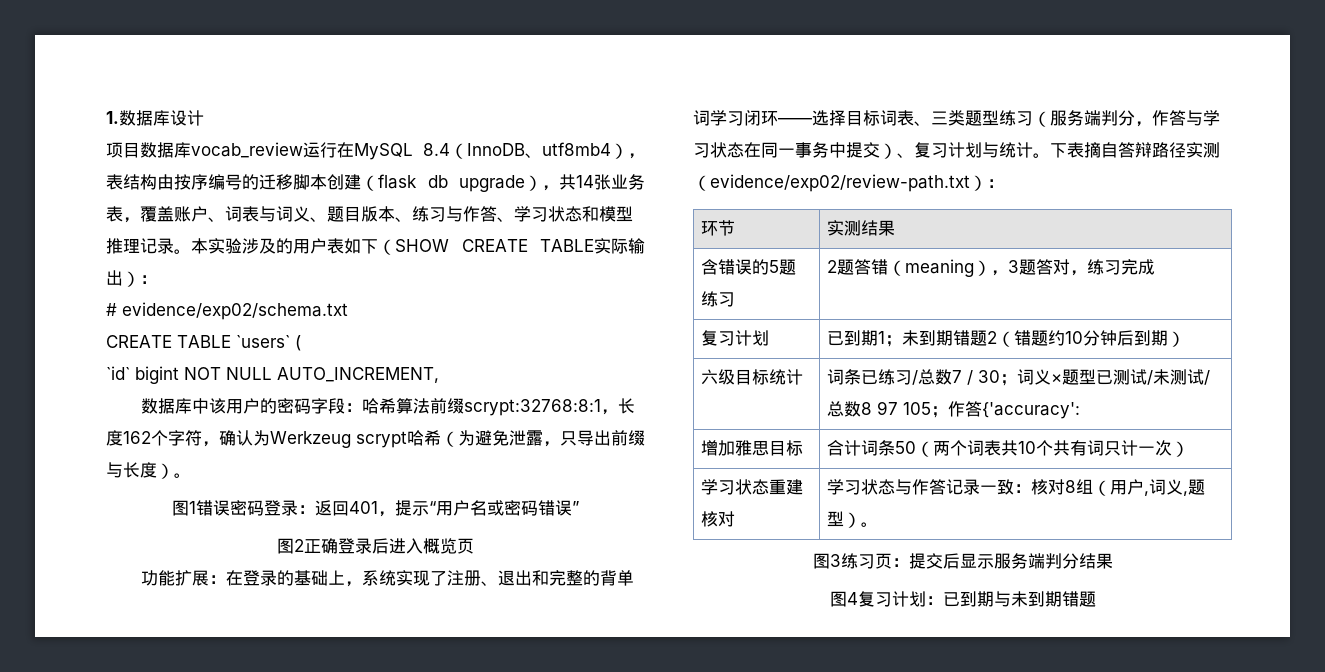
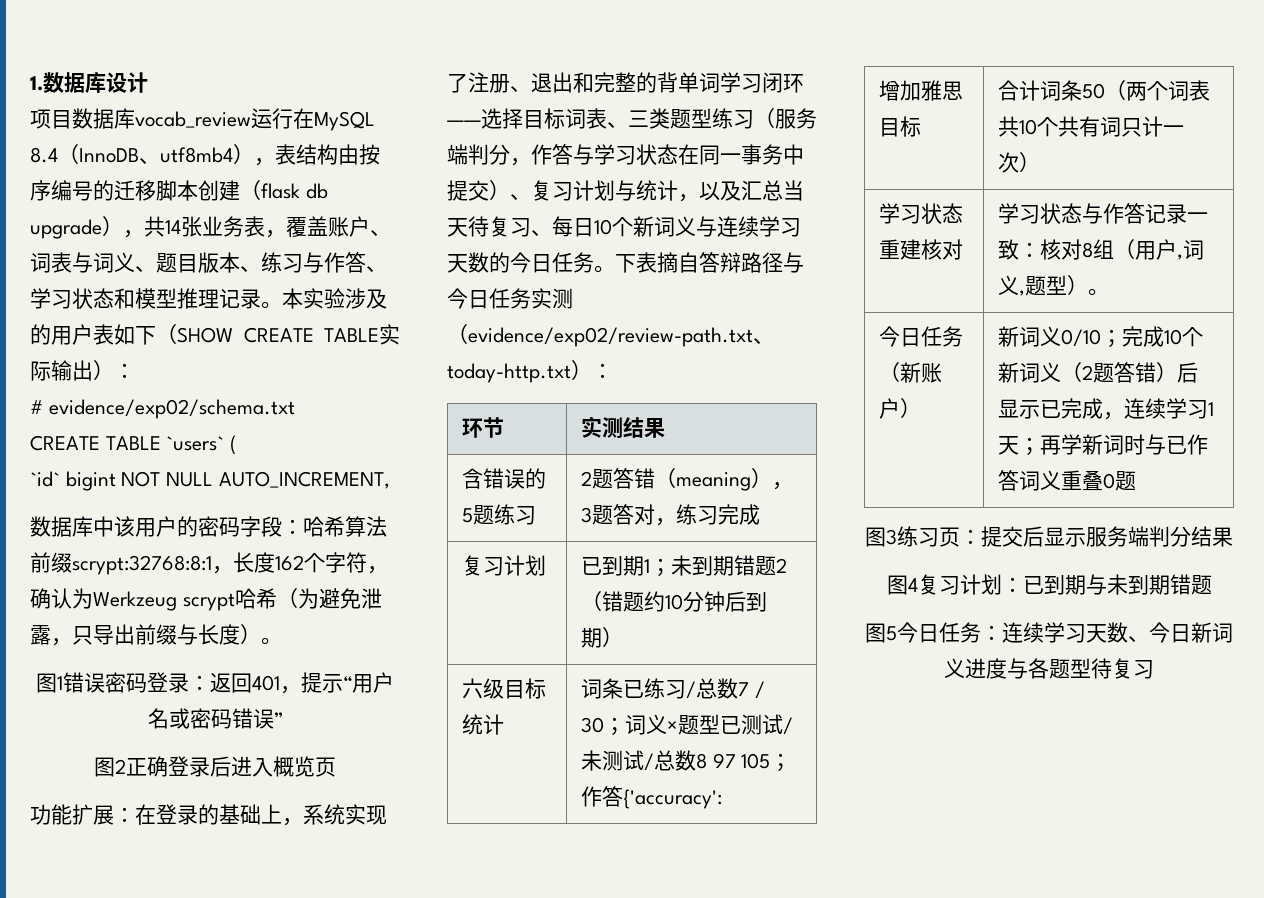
- 功能扩展：在登录的基础上，系统实现了注册、退出和完整的背单词学习闭环——选择目标词表、三类题型练习（服务端判分，作答与学习状态在同一事务中提交）、复习计划与统计。
+ 功能扩展：在登录的基础上，系统实现了注册、退出和完整的背单词学习闭环——选择目标词表、三类题型练习（服务端判分，作答与学习状态在同一事务中提交）、复习计划与统计，以及汇总当天待复习、每日10个新词义与连续学习天数的今日任务。
- 下表摘自答辩路径实测（evidence/exp02/review-path.txt）：
+ 下表摘自答辩路径与今日任务实测（evidence/exp02/review-path.txt、today-http.txt）：
+ 今日任务（新账户） | 新词义0/10；完成10个新词义（2题答错）后显示已完成，连续学习1天；再学新词时与已作答词义重叠0题
+ 图5今日任务：连续学习天数、今日新词义进度与各题型待复习

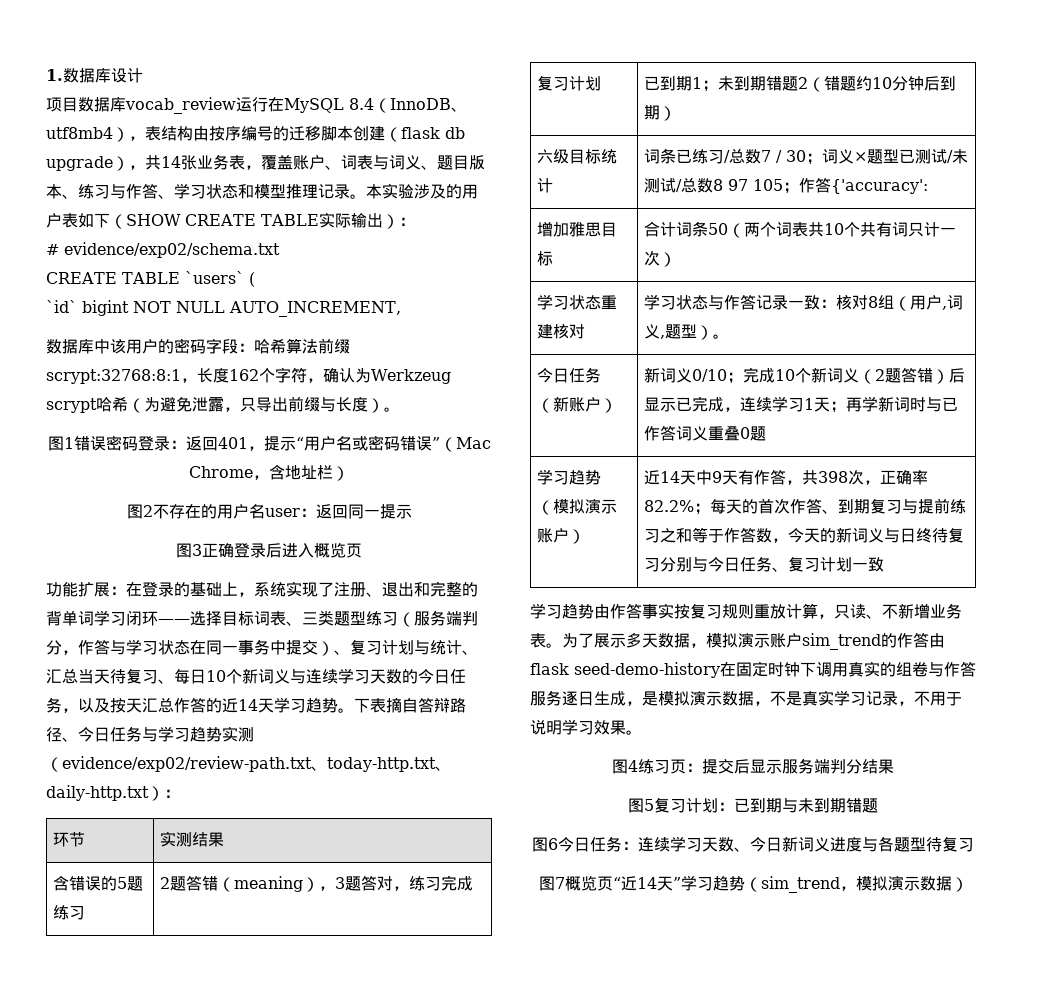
- 图1错误密码登录：返回401，提示“用户名或密码错误”
- 图2正确登录后进入概览页
+ 图1错误密码登录：返回401，提示“用户名或密码错误”（Mac Chrome，含地址栏）
+ 图2不存在的用户名user：返回同一提示
+ 图3正确登录后进入概览页
- 功能扩展：在登录的基础上，系统实现了注册、退出和完整的背单词学习闭环——选择目标词表、三类题型练习（服务端判分，作答与学习状态在同一事务中提交）、复习计划与统计，以及汇总当天待复习、每日10个新词义与连续学习天数的今日任务。
+ 功能扩展：在登录的基础上，系统实现了注册、退出和完整的背单词学习闭环——选择目标词表、三类题型练习（服务端判分，作答与学习状态在同一事务中提交）、复习计划与统计、汇总当天待复习、每日10个新词义与连续学习天数的今日任务，以及按天汇总作答的近14天学习趋势。
- 下表摘自答辩路径与今日任务实测（evidence/exp02/review-path.txt、today-http.txt）：
+ 下表摘自答辩路径、今日任务与学习趋势实测（evidence/exp02/review-path.txt、today-http.txt、daily-http.txt）：
- 图3练习页：提交后显示服务端判分结果
+ 学习趋势（模拟演示账户） | 近14天中9天有作答，共398次，正确率82.2%；每天的首次作答、到期复习与提前练习之和等于作答数，今天的新词义与日终待复习分别与今日任务、复习计划一致
+ 学习趋势由作答事实按复习规则重放计算，只读、不新增业务表。为了展示多天数据，模拟演示账户sim_trend的作答由flask seed-demo-history在固定时钟下调用真实的组卷与作答服务逐日生成，是模拟演示数据，不是真实学习记录，不用于说明学习效果。
+ 图4练习页：提交后显示服务端判分结果
- 图4复习计划：已到期与未到期错题
+ 图5复习计划：已到期与未到期错题
- 图5今日任务：连续学习天数、今日新词义进度与各题型待复习
+ 图6今日任务：连续学习天数、今日新词义进度与各题型待复习
+ 图7概览页“近14天”学习趋势（sim_trend，模拟演示数据）

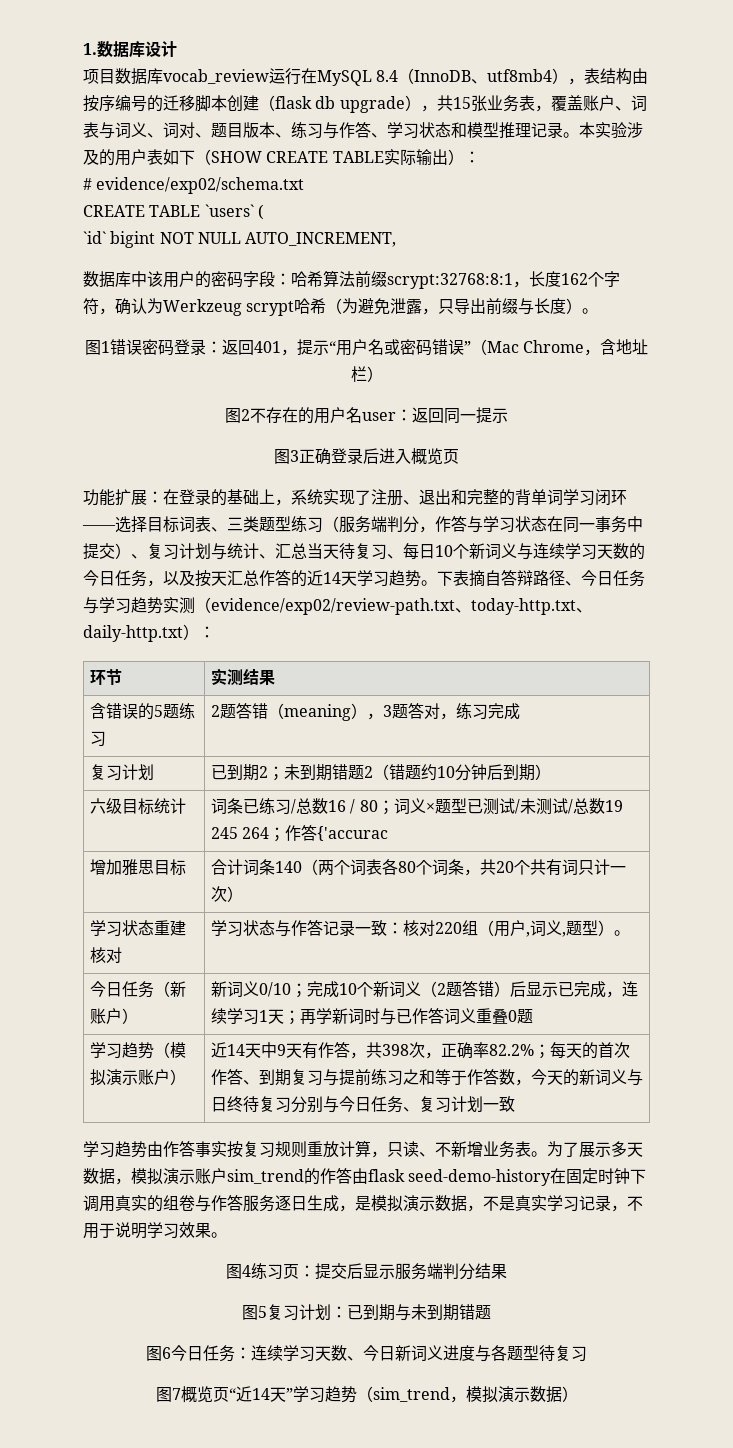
- 项目数据库vocab_review运行在MySQL 8.4（InnoDB、utf8mb4），表结构由按序编号的迁移脚本创建（flask db upgrade），共14张业务表，覆盖账户、词表与词义、题目版本、练习与作答、学习状态和模型推理记录。
+ 项目数据库vocab_review运行在MySQL 8.4（InnoDB、utf8mb4），表结构由按序编号的迁移脚本创建（flask db upgrade），共15张业务表，覆盖账户、词表与词义、词对、题目版本、练习与作答、学习状态和模型推理记录。
- 复习计划 | 已到期1；未到期错题2（错题约10分钟后到期）
+ 复习计划 | 已到期2；未到期错题2（错题约10分钟后到期）
- 六级目标统计 | 词条已练习/总数7 / 30；词义×题型已测试/未测试/总数8 97 105；作答{'accuracy':
+ 六级目标统计 | 词条已练习/总数16 / 80；词义×题型已测试/未测试/总数19 245 264；作答{'accurac
- 增加雅思目标 | 合计词条50（两个词表共10个共有词只计一次）
+ 增加雅思目标 | 合计词条140（两个词表各80个词条，共20个共有词只计一次）
- 学习状态重建核对 | 学习状态与作答记录一致：核对8组（用户,词义,题型）。
+ 学习状态重建核对 | 学习状态与作答记录一致：核对220组（用户,词义,题型）。

